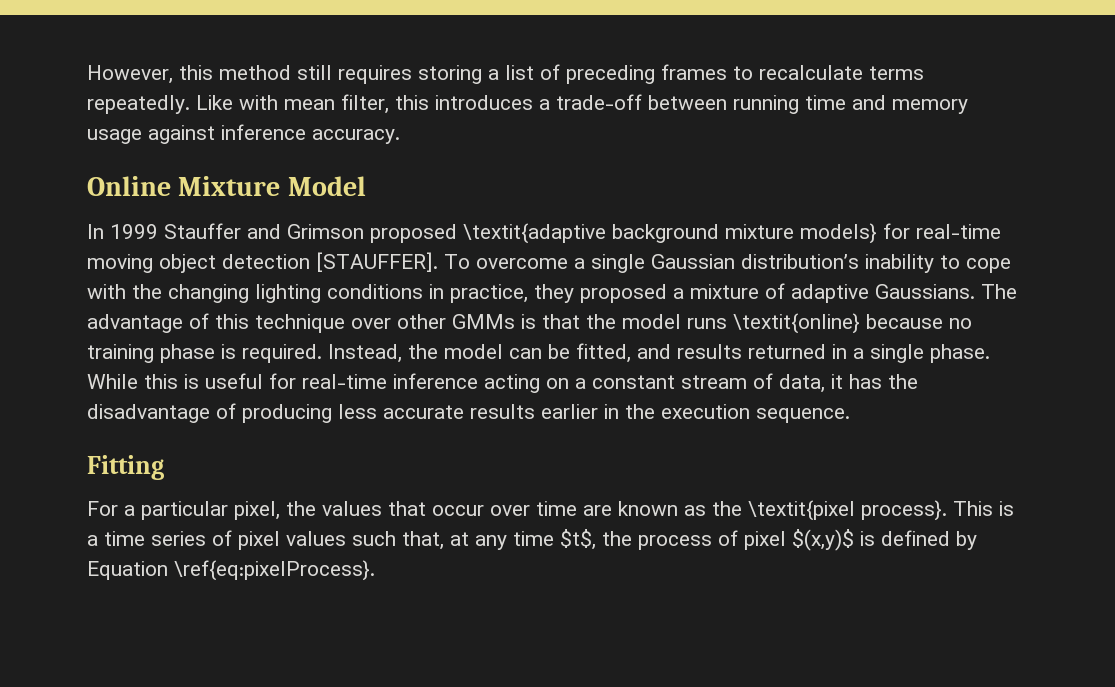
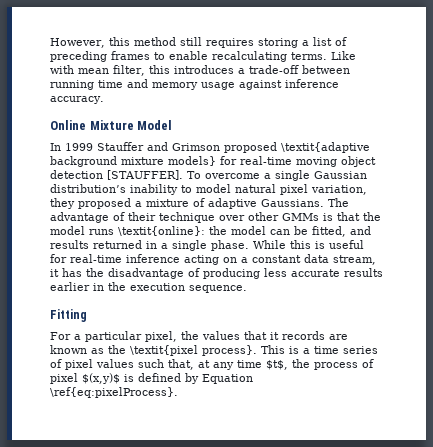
- However, this method still requires storing a list of preceding frames to recalculate terms repeatedly.
+ However, this method still requires storing a list of preceding frames to enable recalculating terms.
- To overcome a single Gaussian distribution’s inability to cope with the changing lighting conditions in practice, they proposed a mixture of adaptive Gaussians.
+ To overcome a single Gaussian distribution’s inability to model natural pixel variation, they proposed a mixture of adaptive Gaussians.
- The advantage of this technique over other GMMs is that the model runs \textit{online} because no training phase is required. Instead, the model can be fitted, and results returned in a single phase.
+ The advantage of their technique over other GMMs is that the model runs \textit{online}: the model can be fitted, and results returned in a single phase.
- While this is useful for real-time inference acting on a constant stream of data, it has the disadvantage of producing less accurate results earlier in the execution sequence.
+ While this is useful for real-time inference acting on a constant data stream, it has the disadvantage of producing less accurate results earlier in the execution sequence.
- For a particular pixel, the values that occur over time are known as the \textit{pixel process}.
+ For a particular pixel, the values that it records are known as the \textit{pixel process}.

